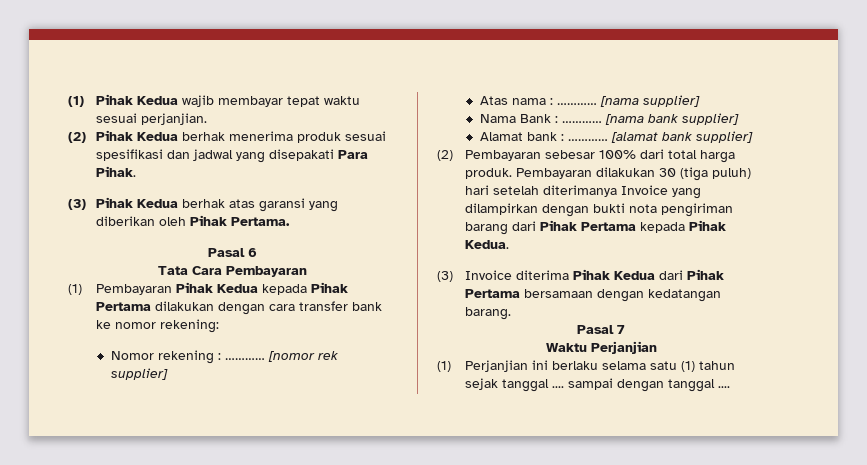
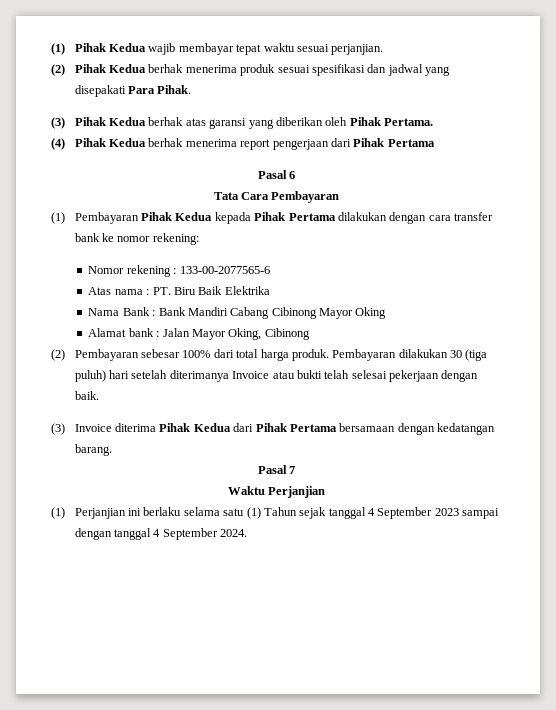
+ (4) Pihak Kedua berhak menerima report pengerjaan dari Pihak Pertama
- Nomor rekening : ………… [nomor rek supplier]
+ Nomor rekening : 133-00-2077565-6
- Atas nama : ………… [nama supplier]
+ Atas nama : PT. Biru Baik Elektrika
- Nama Bank : ………… [nama bank supplier]
+ Nama Bank : Bank Mandiri Cabang Cibinong Mayor Oking
- Alamat bank : ………… [alamat bank supplier]
+ Alamat bank : Jalan Mayor Oking, Cibinong
- Pembayaran dilakukan 30 (tiga puluh) hari setelah diterimanya Invoice yang dilampirkan dengan bukti nota pengiriman barang dari Pihak Pertama kepada Pihak Kedua.
+ Pembayaran dilakukan 30 (tiga puluh) hari setelah diterimanya Invoice atau bukti telah selesai pekerjaan dengan baik.
- (1) Perjanjian ini berlaku selama satu (1) tahun sejak tanggal .... sampai dengan tanggal ....
+ (1) Perjanjian ini berlaku selama satu (1) Tahun sejak tanggal 4 September 2023 sampai dengan tanggal 4 September 2024.

